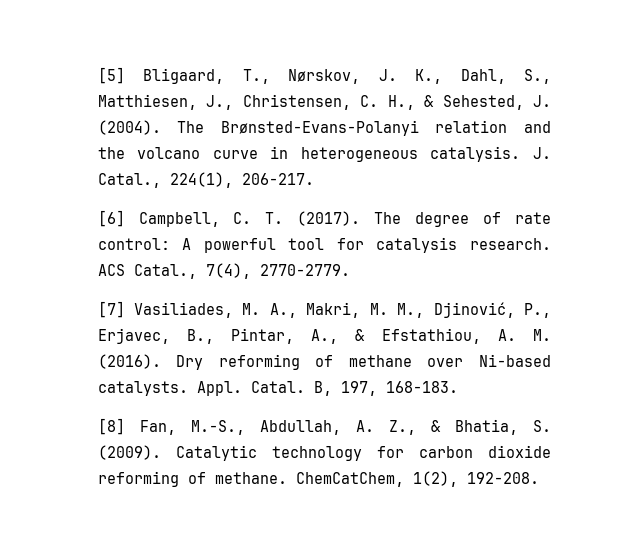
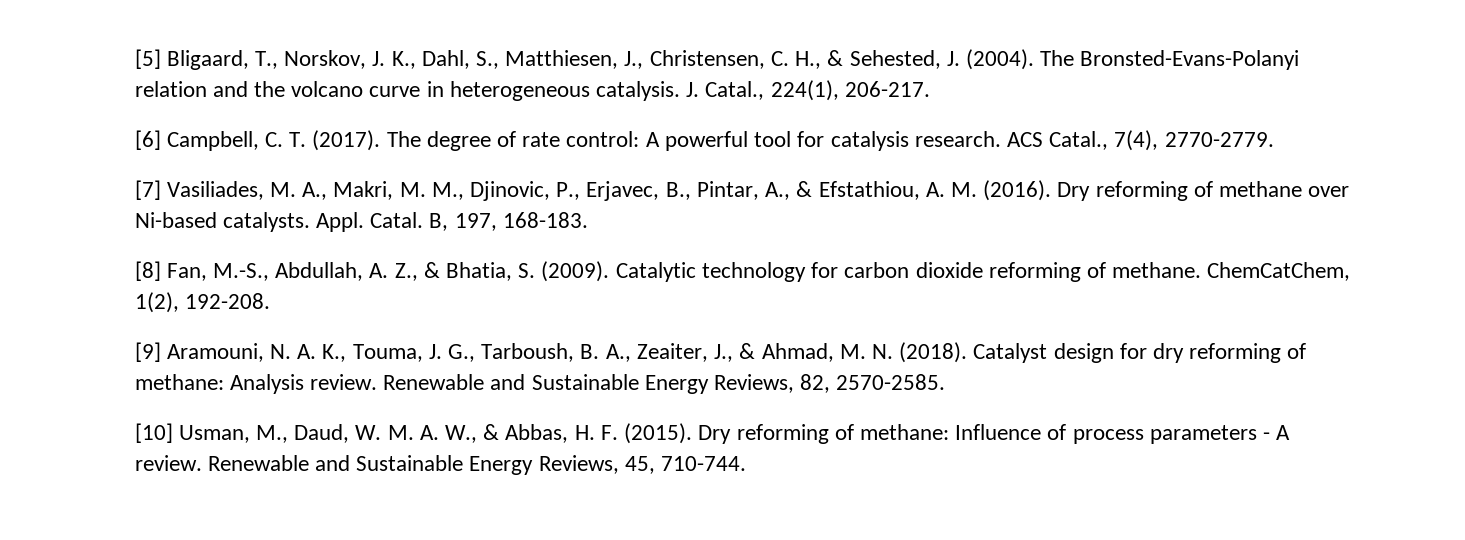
- [5] Bligaard, T., Nørskov, J. K., Dahl, S., Matthiesen, J., Christensen, C. H., & Sehested, J. (2004).
+ [5] Bligaard, T., Norskov, J. K., Dahl, S., Matthiesen, J., Christensen, C. H., & Sehested, J. (2004).
- The Brønsted-Evans-Polanyi relation and the volcano curve in heterogeneous catalysis.
+ The Bronsted-Evans-Polanyi relation and the volcano curve in heterogeneous catalysis.
- [7] Vasiliades, M. A., Makri, M. M., Djinović, P., Erjavec, B., Pintar, A., & Efstathiou, A. M. (2016).
+ [7] Vasiliades, M. A., Makri, M. M., Djinovic, P., Erjavec, B., Pintar, A., & Efstathiou, A. M. (2016).
+ [9] Aramouni, N. A. K., Touma, J. G., Tarboush, B. A., Zeaiter, J., & Ahmad, M. N. (2018). Catalyst design for dry reforming of methane: Analysis review. Renewable and Sustainable Energy Reviews, 82, 2570-2585.
+ [10] Usman, M., Daud, W. M. A. W., & Abbas, H. F. (2015). Dry reforming of methane: Influence of process parameters - A review. Renewable and Sustainable Energy Reviews, 45, 710-744.

